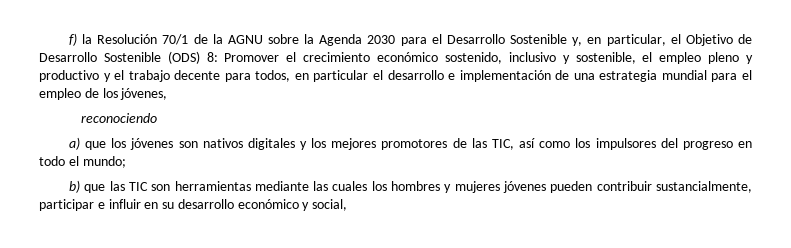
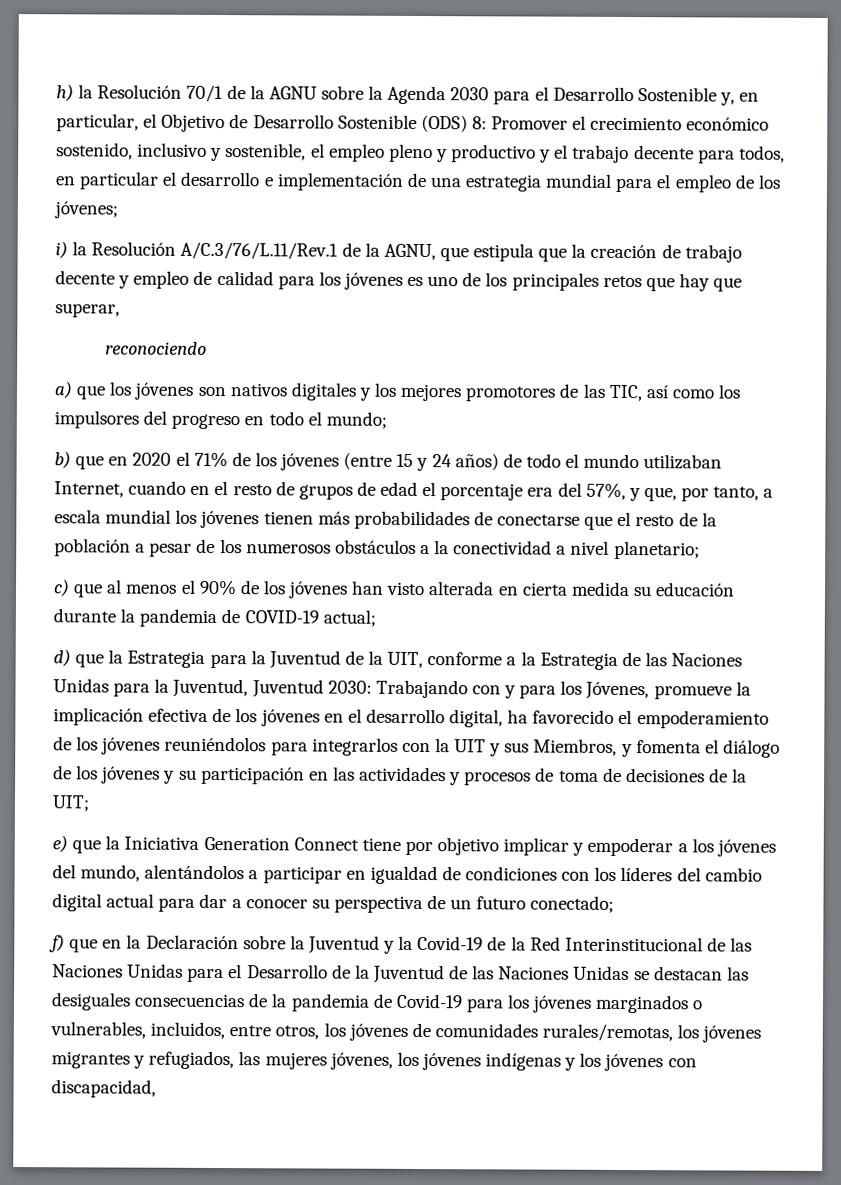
- f) la Resolución 70/1 de la AGNU sobre la Agenda 2030 para el Desarrollo Sostenible y, en particular, el Objetivo de Desarrollo Sostenible (ODS) 8: Promover el crecimiento económico sostenido, inclusivo y sostenible, el empleo pleno y productivo y el trabajo decente para todos, en particular el desarrollo e implementación de una estrategia mundial para el empleo de los jóvenes,
+ h) la Resolución 70/1 de la AGNU sobre la Agenda 2030 para el Desarrollo Sostenible y, en particular, el Objetivo de Desarrollo Sostenible (ODS) 8: Promover el crecimiento económico sostenido, inclusivo y sostenible, el empleo pleno y productivo y el trabajo decente para todos, en particular el desarrollo e implementación de una estrategia mundial para el empleo de los jóvenes;
+ i) la Resolución A/C.3/76/L.11/Rev.1 de la AGNU, que estipula que la creación de trabajo decente y empleo de calidad para los jóvenes es uno de los principales retos que hay que superar,
- b) que las TIC son herramientas mediante las cuales los hombres y mujeres jóvenes pueden contribuir sustancialmente, participar e influir en su desarrollo económico y social,
+ b) que en 2020 el 71% de los jóvenes (entre 15 y 24 años) de todo el mundo utilizaban Internet, cuando en el resto de grupos de edad el porcentaje era del 57%, y que, por tanto, a escala mundial los jóvenes tienen más probabilidades de conectarse que el resto de la población a pesar de los numerosos obstáculos a la conectividad a nivel planetario;
+ c) que al menos el 90% de los jóvenes han visto alterada en cierta medida su educación durante la pandemia de COVID-19 actual;
+ d) que la Estrategia para la Juventud de la UIT, conforme a la Estrategia de las Naciones Unidas para la Juventud, Juventud 2030: Trabajando con y para los Jóvenes, promueve la implicación efectiva de los jóvenes en el desarrollo digital, ha favorecido el empoderamiento de los jóvenes reuniéndolos para integrarlos con la UIT y sus Miembros, y fomenta el diálogo de los jóvenes y su participación en las actividades y procesos de toma de decisiones de la UIT;
+ e) que la Iniciativa Generation Connect tiene por objetivo implicar y empoderar a los jóvenes del mundo, alentándolos a participar en igualdad de condiciones con los líderes del cambio digital actual para dar a conocer su perspectiva de un futuro conectado;
+ f) que en la Declaración sobre la Juventud y la Covid-19 de la Red Interinstitucional de las Naciones Unidas para el Desarrollo de la Juventud de las Naciones Unidas se destacan las desiguales consecuencias de la pandemia de Covid-19 para los jóvenes marginados o vulnerables, incluidos, entre otros, los jóvenes de comunidades rurales/remotas, los jóvenes migrantes y refugiados, las mujeres jóvenes, los jóvenes indígenas y los jóvenes con discapacidad,

